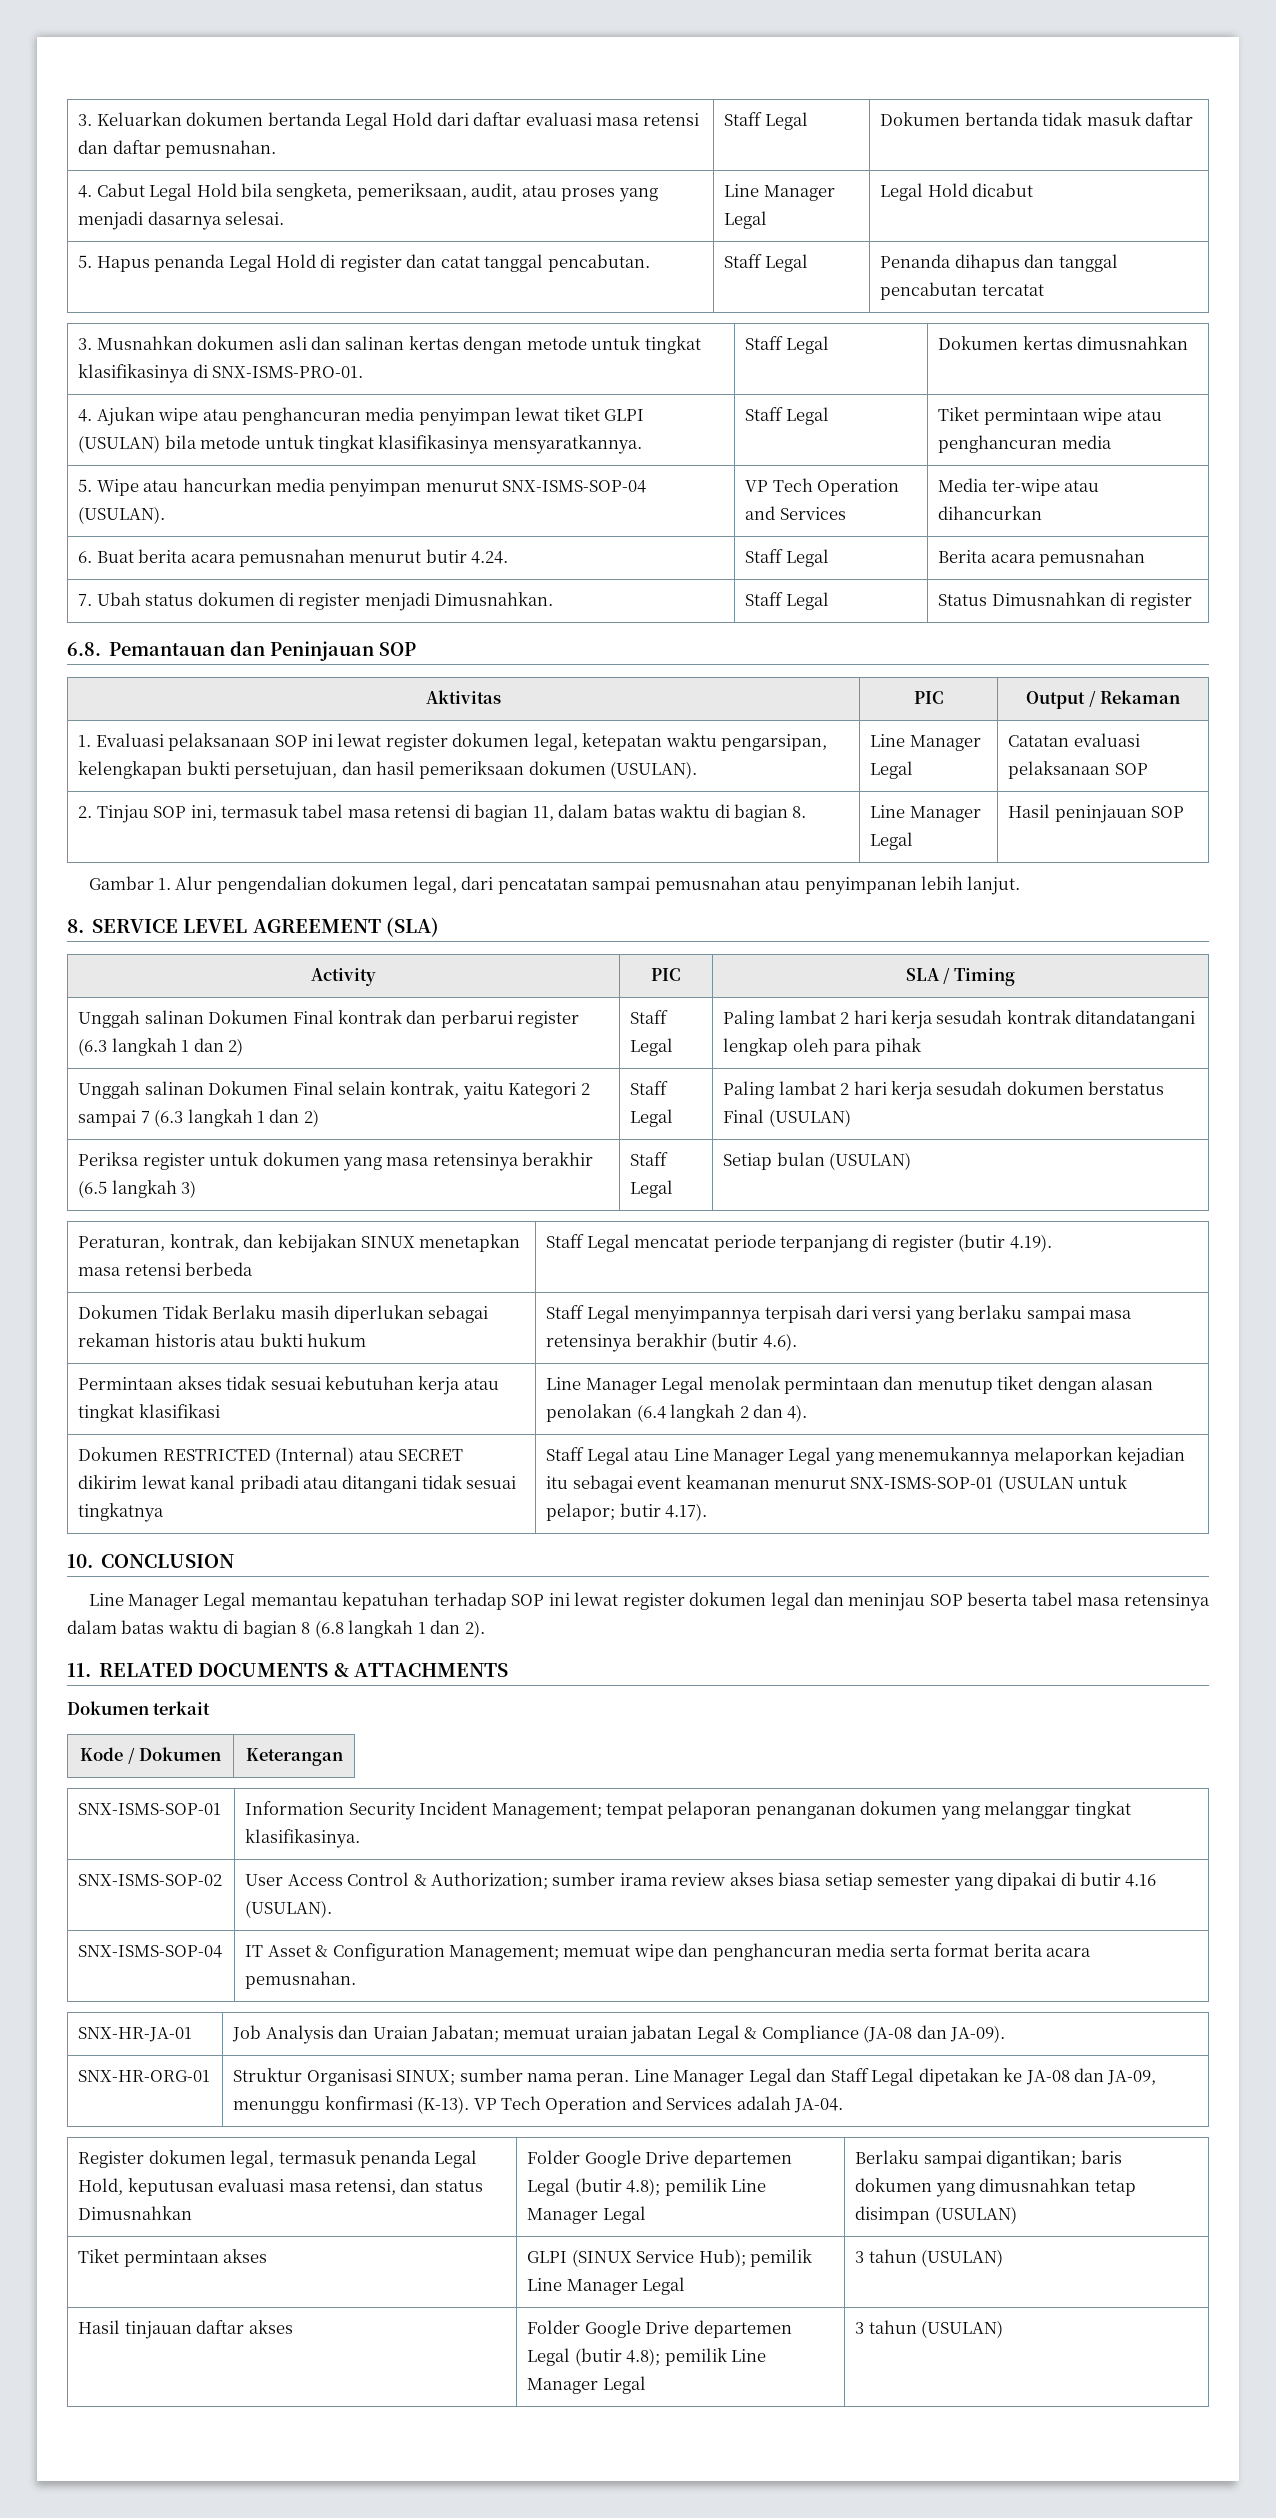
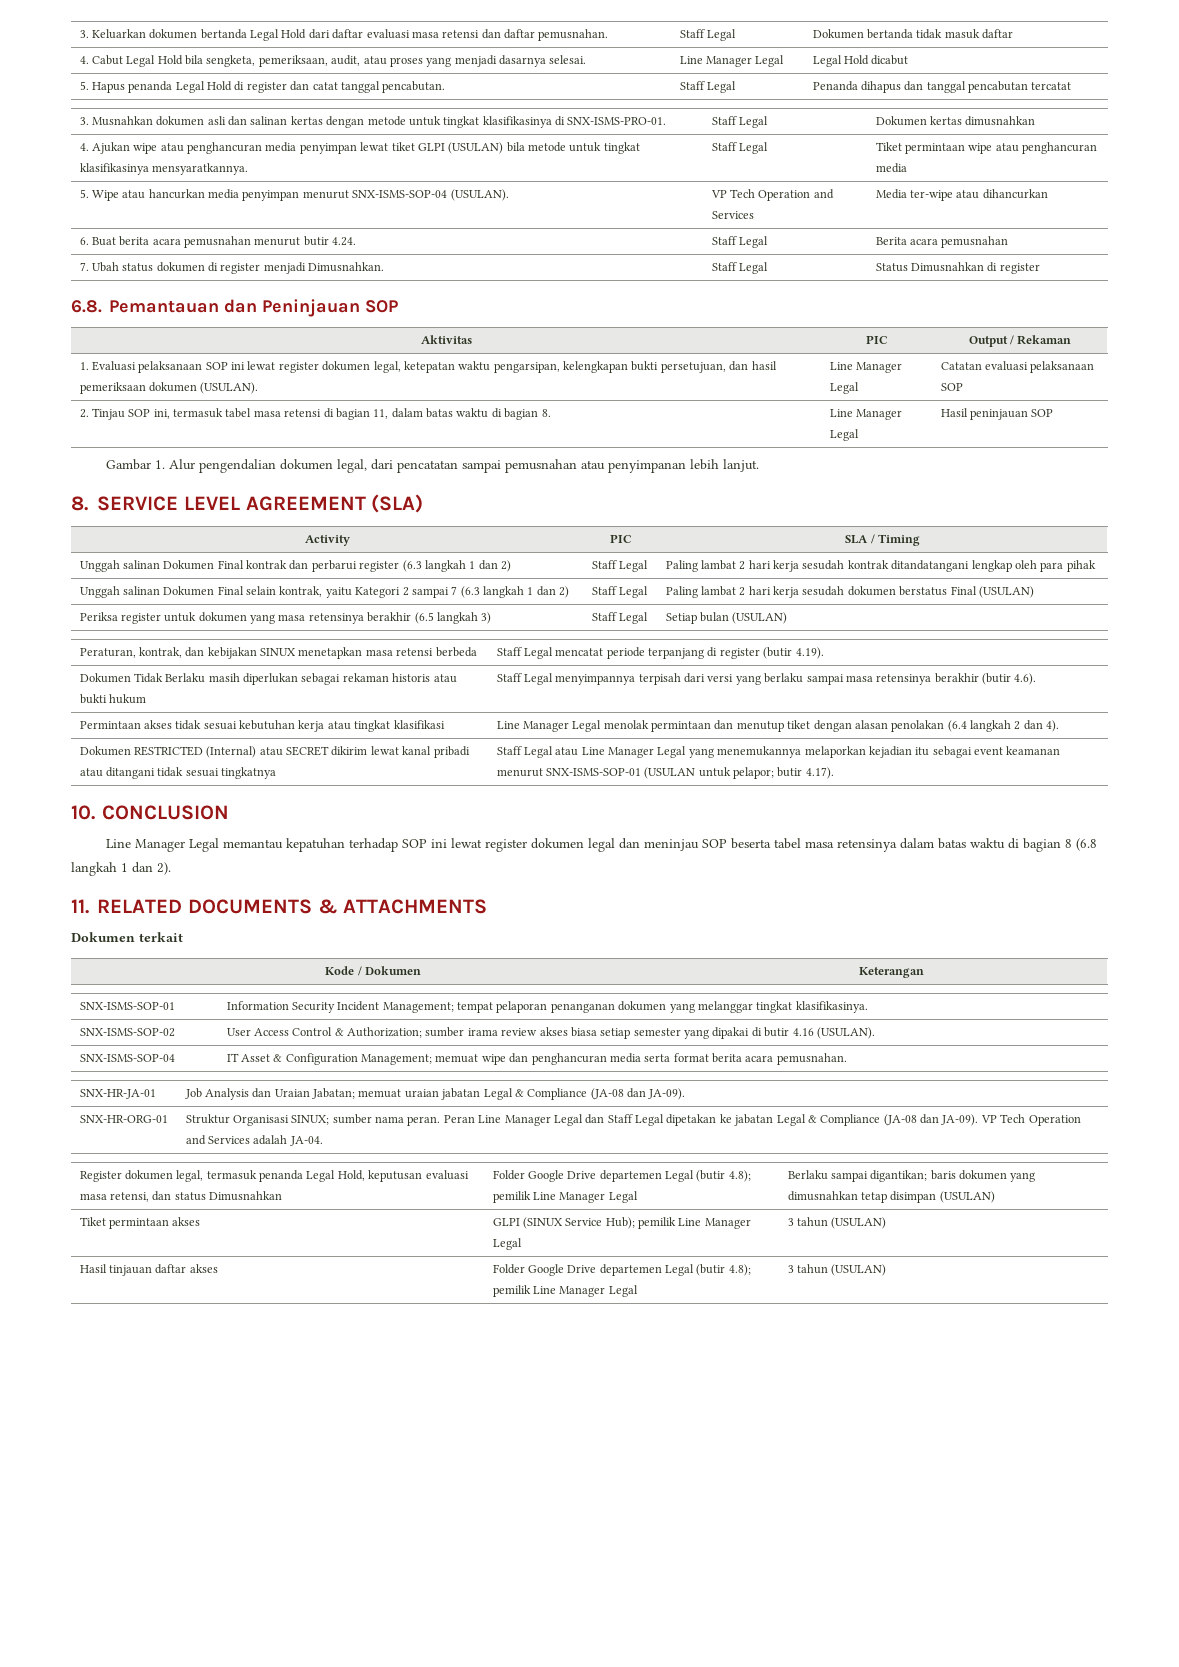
- SNX-HR-ORG-01 | Struktur Organisasi SINUX; sumber nama peran. Line Manager Legal dan Staff Legal dipetakan ke JA-08 dan JA-09, menunggu konfirmasi (K-13). VP Tech Operation and Services adalah JA-04.
+ SNX-HR-ORG-01 | Struktur Organisasi SINUX; sumber nama peran. Peran Line Manager Legal dan Staff Legal dipetakan ke jabatan Legal & Compliance (JA-08 dan JA-09). VP Tech Operation and Services adalah JA-04.

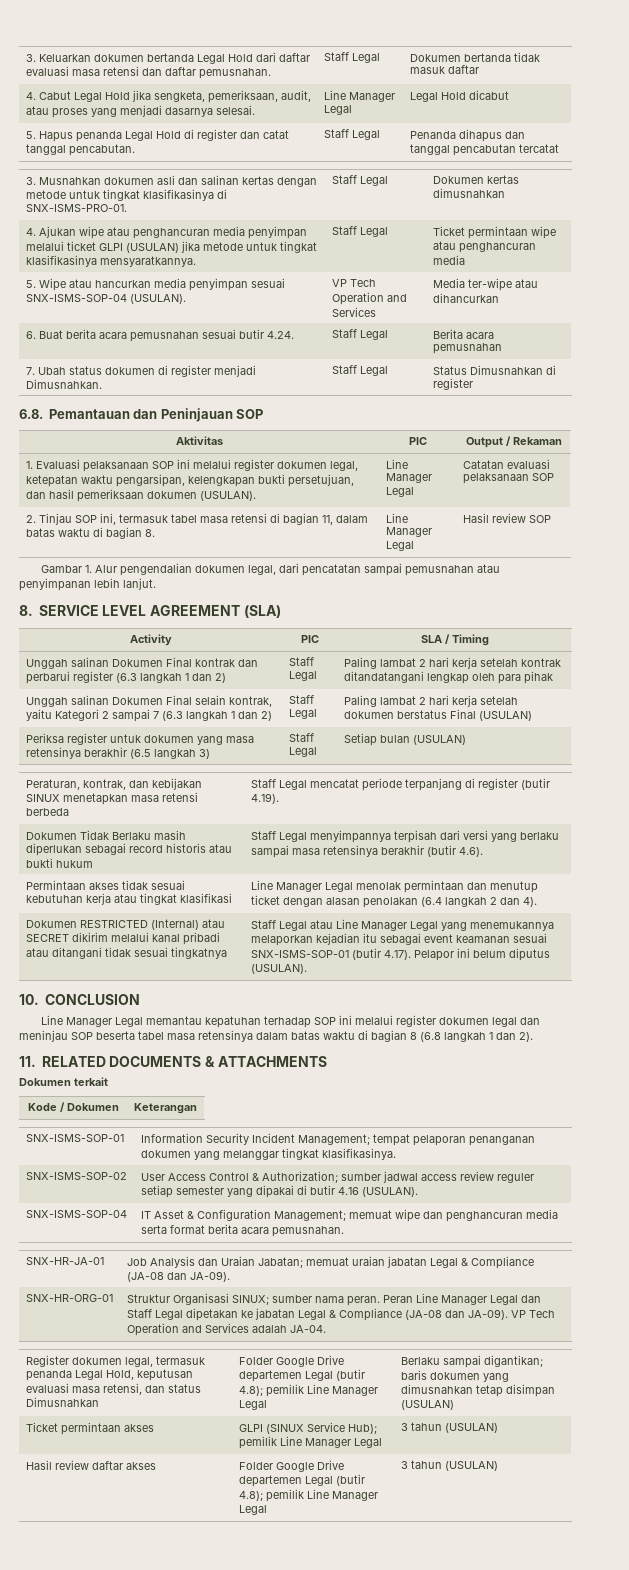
- 4. Cabut Legal Hold bila sengketa, pemeriksaan, audit, atau proses yang menjadi dasarnya selesai. | Line Manager Legal | Legal Hold dicabut
+ 4. Cabut Legal Hold jika sengketa, pemeriksaan, audit, atau proses yang menjadi dasarnya selesai. | Line Manager Legal | Legal Hold dicabut
- 4. Ajukan wipe atau penghancuran media penyimpan lewat tiket GLPI (USULAN) bila metode untuk tingkat klasifikasinya mensyaratkannya. | Staff Legal | Tiket permintaan wipe atau penghancuran media
+ 4. Ajukan wipe atau penghancuran media penyimpan melalui ticket GLPI (USULAN) jika metode untuk tingkat klasifikasinya mensyaratkannya. | Staff Legal | Ticket permintaan wipe atau penghancuran media
- 5. Wipe atau hancurkan media penyimpan menurut SNX-ISMS-SOP-04 (USULAN). | VP Tech Operation and Services | Media ter-wipe atau dihancurkan
+ 5. Wipe atau hancurkan media penyimpan sesuai SNX-ISMS-SOP-04 (USULAN). | VP Tech Operation and Services | Media ter-wipe atau dihancurkan
- 6. Buat berita acara pemusnahan menurut butir 4.24. | Staff Legal | Berita acara pemusnahan
+ 6. Buat berita acara pemusnahan sesuai butir 4.24. | Staff Legal | Berita acara pemusnahan
- 1. Evaluasi pelaksanaan SOP ini lewat register dokumen legal, ketepatan waktu pengarsipan, kelengkapan bukti persetujuan, dan hasil pemeriksaan dokumen (USULAN). | Line Manager Legal | Catatan evaluasi pelaksanaan SOP
+ 1. Evaluasi pelaksanaan SOP ini melalui register dokumen legal, ketepatan waktu pengarsipan, kelengkapan bukti persetujuan, dan hasil pemeriksaan dokumen (USULAN). | Line Manager Legal | Catatan evaluasi pelaksanaan SOP
- 2. Tinjau SOP ini, termasuk tabel masa retensi di bagian 11, dalam batas waktu di bagian 8. | Line Manager Legal | Hasil peninjauan SOP
+ 2. Tinjau SOP ini, termasuk tabel masa retensi di bagian 11, dalam batas waktu di bagian 8. | Line Manager Legal | Hasil review SOP
- Unggah salinan Dokumen Final kontrak dan perbarui register (6.3 langkah 1 dan 2) | Staff Legal | Paling lambat 2 hari kerja sesudah kontrak ditandatangani lengkap oleh para pihak
+ Unggah salinan Dokumen Final kontrak dan perbarui register (6.3 langkah 1 dan 2) | Staff Legal | Paling lambat 2 hari kerja setelah kontrak ditandatangani lengkap oleh para pihak
- Unggah salinan Dokumen Final selain kontrak, yaitu Kategori 2 sampai 7 (6.3 langkah 1 dan 2) | Staff Legal | Paling lambat 2 hari kerja sesudah dokumen berstatus Final (USULAN)
+ Unggah salinan Dokumen Final selain kontrak, yaitu Kategori 2 sampai 7 (6.3 langkah 1 dan 2) | Staff Legal | Paling lambat 2 hari kerja setelah dokumen berstatus Final (USULAN)
- Dokumen Tidak Berlaku masih diperlukan sebagai rekaman historis atau bukti hukum | Staff Legal menyimpannya terpisah dari versi yang berlaku sampai masa retensinya berakhir (butir 4.6).
+ Dokumen Tidak Berlaku masih diperlukan sebagai record historis atau bukti hukum | Staff Legal menyimpannya terpisah dari versi yang berlaku sampai masa retensinya berakhir (butir 4.6).
- Permintaan akses tidak sesuai kebutuhan kerja atau tingkat klasifikasi | Line Manager Legal menolak permintaan dan menutup tiket dengan alasan penolakan (6.4 langkah 2 dan 4).
+ Permintaan akses tidak sesuai kebutuhan kerja atau tingkat klasifikasi | Line Manager Legal menolak permintaan dan menutup ticket dengan alasan penolakan (6.4 langkah 2 dan 4).
- Dokumen RESTRICTED (Internal) atau SECRET dikirim lewat kanal pribadi atau ditangani tidak sesuai tingkatnya | Staff Legal atau Line Manager Legal yang menemukannya melaporkan kejadian itu sebagai event keamanan menurut SNX-ISMS-SOP-01 (USULAN untuk pelapor; butir 4.17).
+ Dokumen RESTRICTED (Internal) atau SECRET dikirim melalui kanal pribadi atau ditangani tidak sesuai tingkatnya | Staff Legal atau Line Manager Legal yang menemukannya melaporkan kejadian itu sebagai event keamanan sesuai SNX-ISMS-SOP-01 (butir 4.17). Pelapor ini belum diputus (USULAN).
- Line Manager Legal memantau kepatuhan terhadap SOP ini lewat register dokumen legal dan meninjau SOP beserta tabel masa retensinya dalam batas waktu di bagian 8 (6.8 langkah 1 dan 2).
+ Line Manager Legal memantau kepatuhan terhadap SOP ini melalui register dokumen legal dan meninjau SOP beserta tabel masa retensinya dalam batas waktu di bagian 8 (6.8 langkah 1 dan 2).
- SNX-ISMS-SOP-02 | User Access Control & Authorization; sumber irama review akses biasa setiap semester yang dipakai di butir 4.16 (USULAN).
+ SNX-ISMS-SOP-02 | User Access Control & Authorization; sumber jadwal access review reguler setiap semester yang dipakai di butir 4.16 (USULAN).
- Tiket permintaan akses | GLPI (SINUX Service Hub); pemilik Line Manager Legal | 3 tahun (USULAN)
+ Ticket permintaan akses | GLPI (SINUX Service Hub); pemilik Line Manager Legal | 3 tahun (USULAN)
- Hasil tinjauan daftar akses | Folder Google Drive departemen Legal (butir 4.8); pemilik Line Manager Legal | 3 tahun (USULAN)
+ Hasil review daftar akses | Folder Google Drive departemen Legal (butir 4.8); pemilik Line Manager Legal | 3 tahun (USULAN)

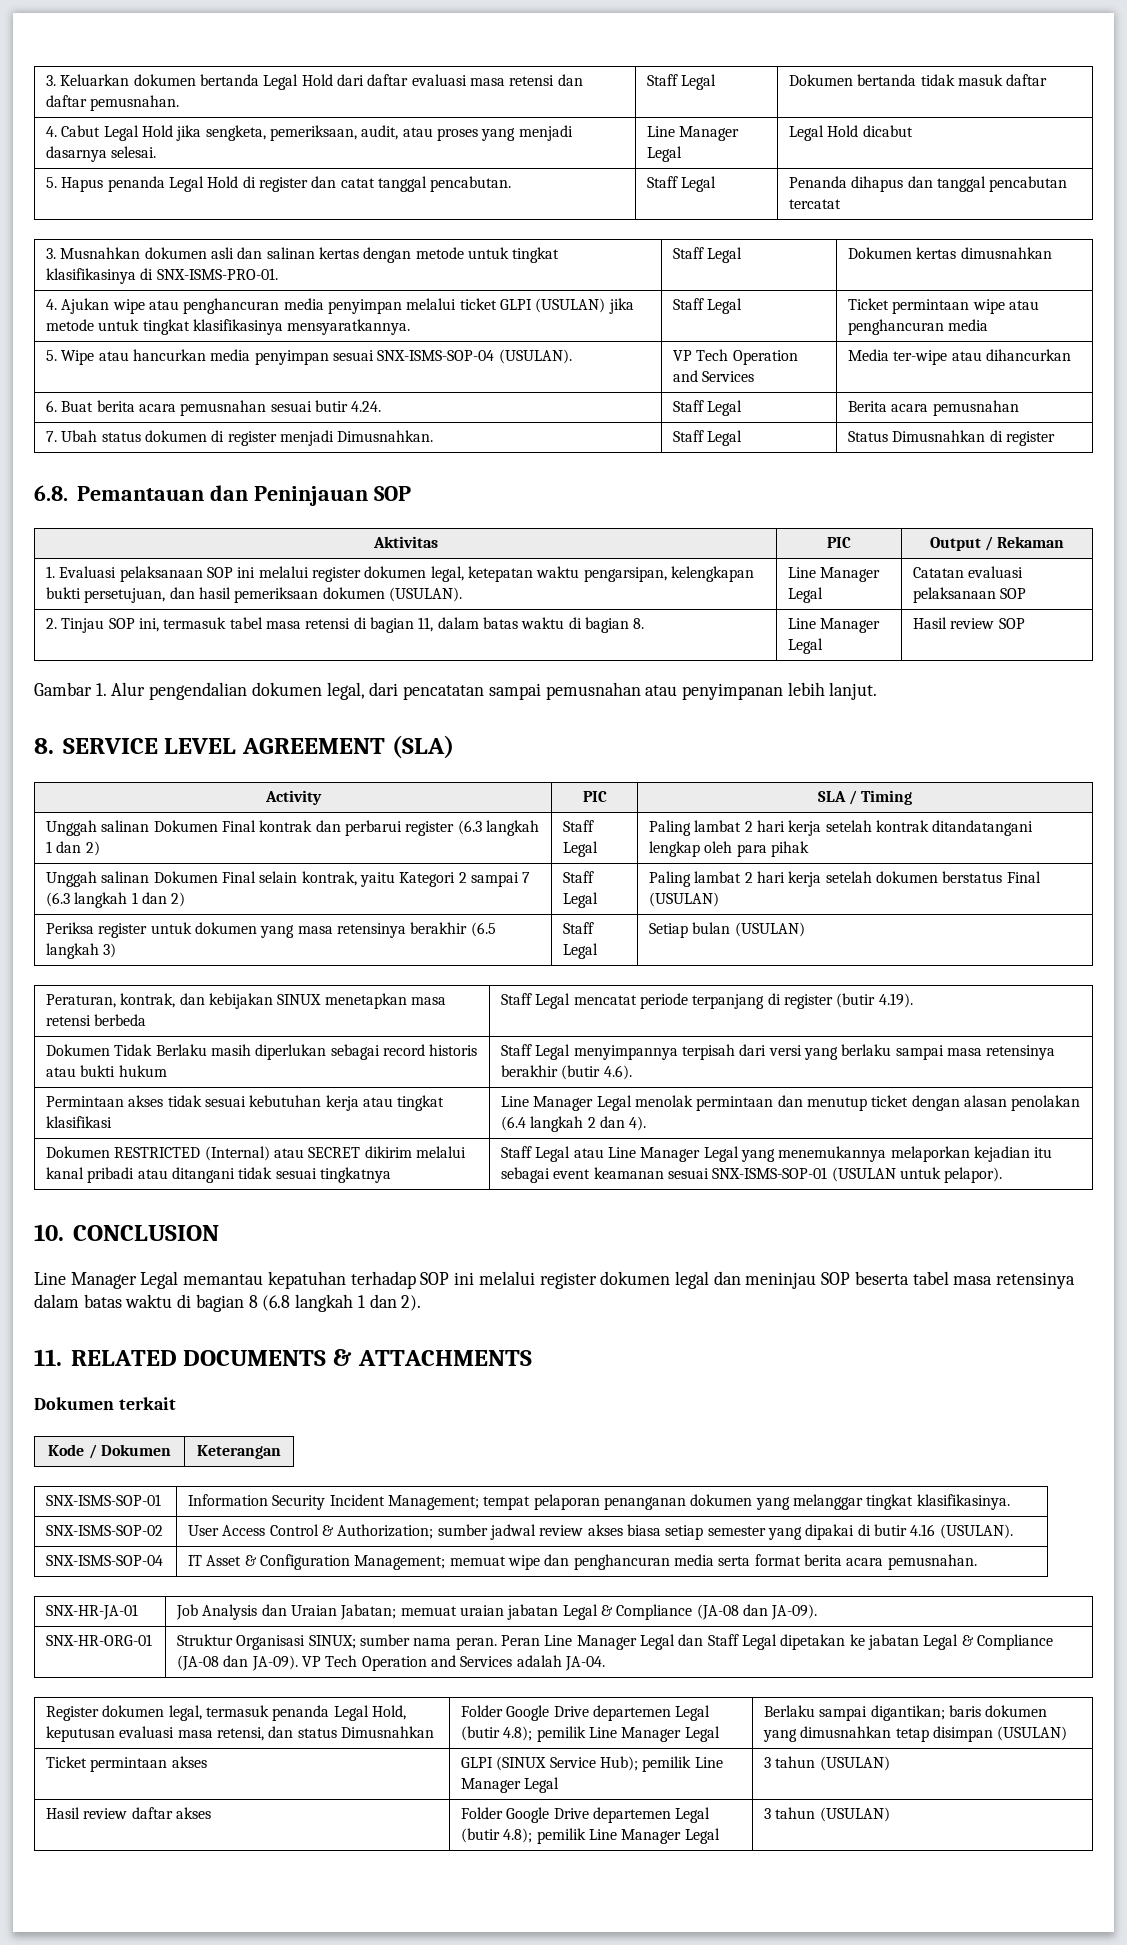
- Dokumen RESTRICTED (Internal) atau SECRET dikirim melalui kanal pribadi atau ditangani tidak sesuai tingkatnya | Staff Legal atau Line Manager Legal yang menemukannya melaporkan kejadian itu sebagai event keamanan sesuai SNX-ISMS-SOP-01 (butir 4.17). Pelapor ini belum diputus (USULAN).
+ Dokumen RESTRICTED (Internal) atau SECRET dikirim melalui kanal pribadi atau ditangani tidak sesuai tingkatnya | Staff Legal atau Line Manager Legal yang menemukannya melaporkan kejadian itu sebagai event keamanan sesuai SNX-ISMS-SOP-01 (USULAN untuk pelapor).
- SNX-ISMS-SOP-02 | User Access Control & Authorization; sumber jadwal access review reguler setiap semester yang dipakai di butir 4.16 (USULAN).
+ SNX-ISMS-SOP-02 | User Access Control & Authorization; sumber jadwal review akses biasa setiap semester yang dipakai di butir 4.16 (USULAN).

